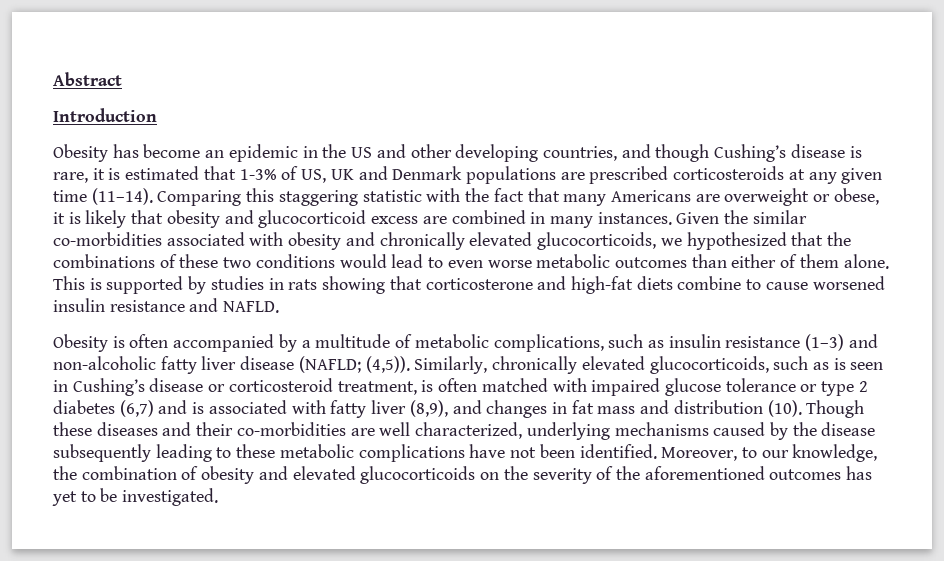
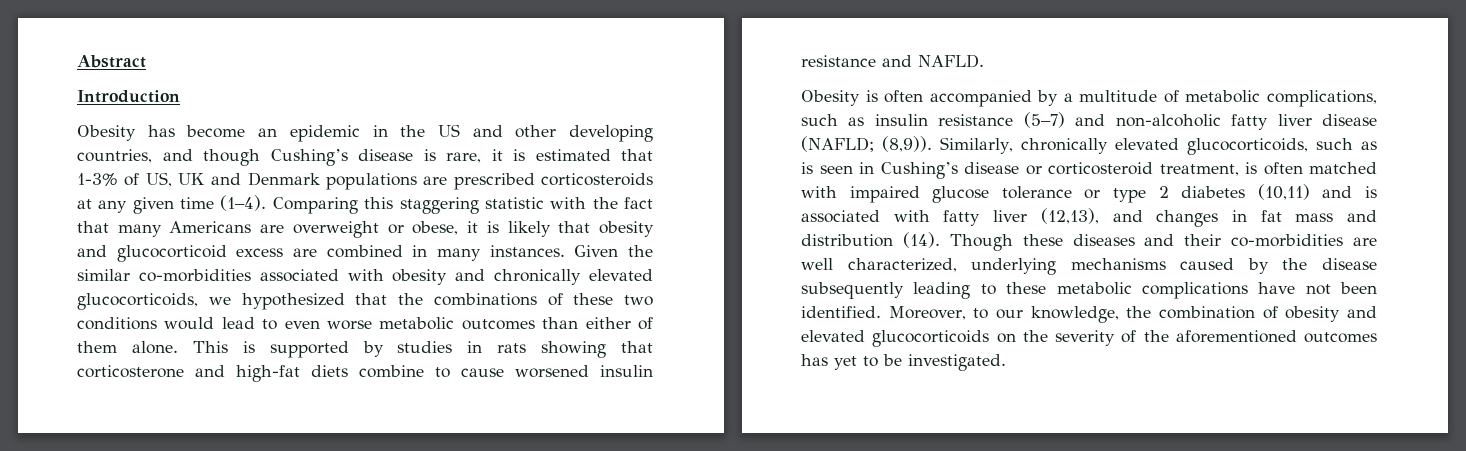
- Obesity has become an epidemic in the US and other developing countries, and though Cushing’s disease is rare, it is estimated that 1-3% of US, UK and Denmark populations are prescribed corticosteroids at any given time (11–14).
+ Obesity has become an epidemic in the US and other developing countries, and though Cushing’s disease is rare, it is estimated that 1-3% of US, UK and Denmark populations are prescribed corticosteroids at any given time (1–4).
- Obesity is often accompanied by a multitude of metabolic complications, such as insulin resistance (1–3) and non-alcoholic fatty liver disease (NAFLD; (4,5)).
+ Obesity is often accompanied by a multitude of metabolic complications, such as insulin resistance (5–7) and non-alcoholic fatty liver disease (NAFLD; (8,9)).
- Similarly, chronically elevated glucocorticoids, such as is seen in Cushing’s disease or corticosteroid treatment, is often matched with impaired glucose tolerance or type 2 diabetes (6,7) and is associated with fatty liver (8,9), and changes in fat mass and distribution (10).
+ Similarly, chronically elevated glucocorticoids, such as is seen in Cushing’s disease or corticosteroid treatment, is often matched with impaired glucose tolerance or type 2 diabetes (10,11) and is associated with fatty liver (12,13), and changes in fat mass and distribution (14).

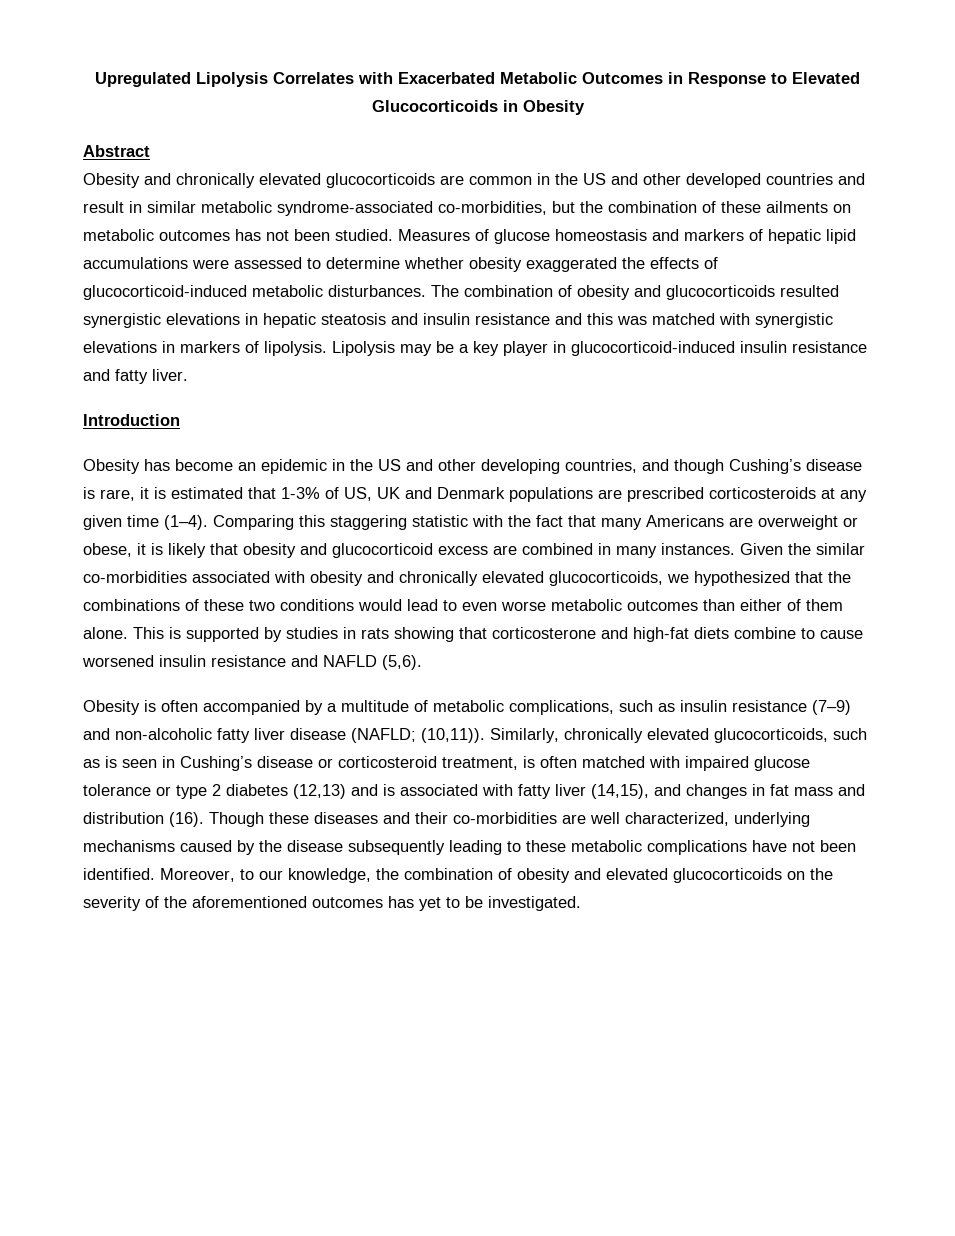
+ Upregulated Lipolysis Correlates with Exacerbated Metabolic Outcomes in Response to Elevated Glucocorticoids in Obesity
  Abstract
+ Obesity and chronically elevated glucocorticoids are common in the US and other developed countries and result in similar metabolic syndrome-associated co-morbidities, but the combination of these ailments on metabolic outcomes has not been studied. Measures of glucose homeostasis and markers of hepatic lipid accumulations were assessed to determine whether obesity exaggerated the effects of glucocorticoid-induced metabolic disturbances. The combination of obesity and glucocorticoids resulted synergistic elevations in hepatic steatosis and insulin resistance and this was matched with synergistic elevations in markers of lipolysis. Lipolysis may be a key player in glucocorticoid-induced insulin resistance and fatty liver.
- This is supported by studies in rats showing that corticosterone and high-fat diets combine to cause worsened insulin resistance and NAFLD.
+ This is supported by studies in rats showing that corticosterone and high-fat diets combine to cause worsened insulin resistance and NAFLD (5,6).
- Obesity is often accompanied by a multitude of metabolic complications, such as insulin resistance (5–7) and non-alcoholic fatty liver disease (NAFLD; (8,9)).
+ Obesity is often accompanied by a multitude of metabolic complications, such as insulin resistance (7–9) and non-alcoholic fatty liver disease (NAFLD; (10,11)).
- Similarly, chronically elevated glucocorticoids, such as is seen in Cushing’s disease or corticosteroid treatment, is often matched with impaired glucose tolerance or type 2 diabetes (10,11) and is associated with fatty liver (12,13), and changes in fat mass and distribution (14).
+ Similarly, chronically elevated glucocorticoids, such as is seen in Cushing’s disease or corticosteroid treatment, is often matched with impaired glucose tolerance or type 2 diabetes (12,13) and is associated with fatty liver (14,15), and changes in fat mass and distribution (16).

